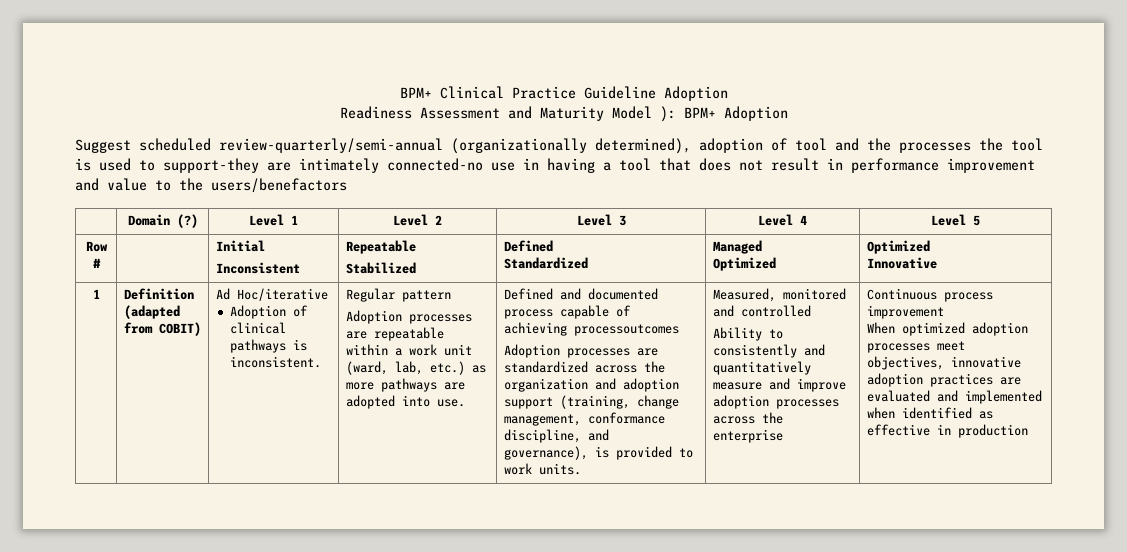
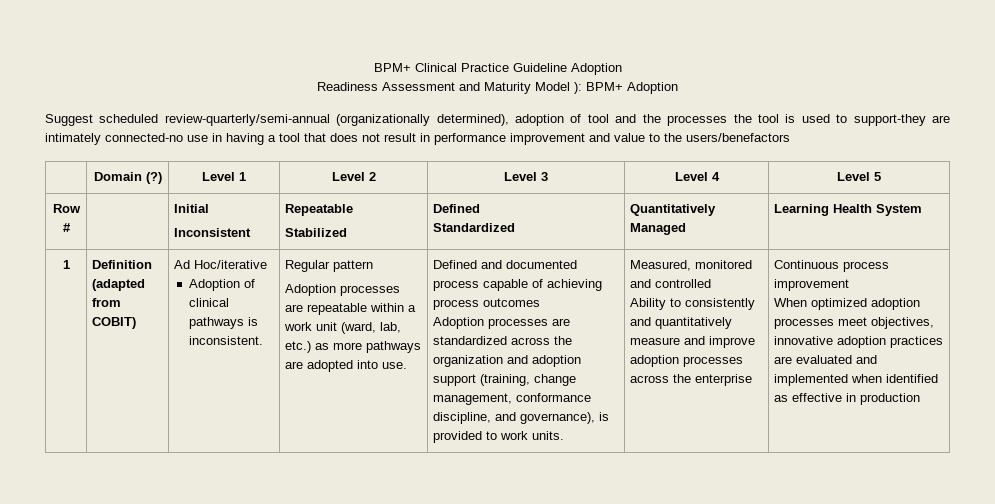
  Row # | | Initial
  Inconsistent | Repeatable
  Stabilized | Defined
- Standardized | Managed
- Optimized | Optimized
- Innovative
+ Standardized | Quantitatively Managed | Learning Health System
- Defined and documented process capable of achieving processoutcomes
+ Defined and documented process capable of achieving process outcomes

